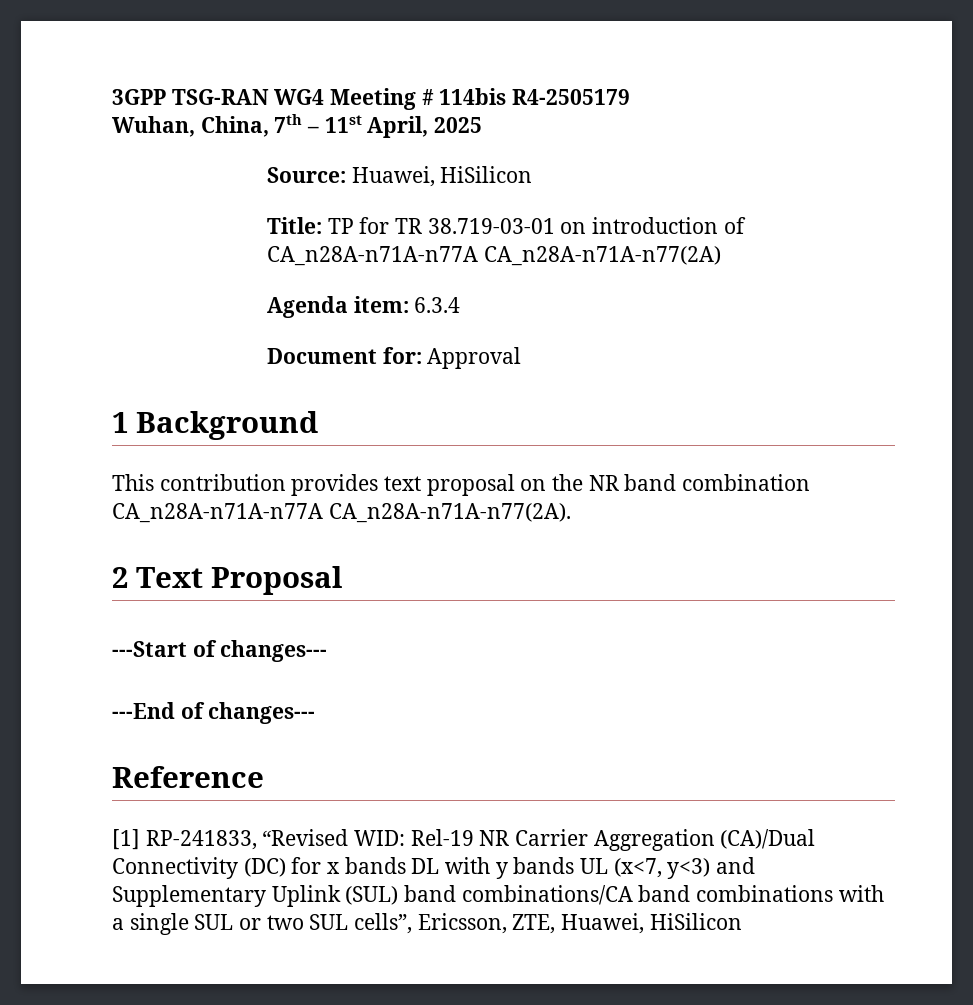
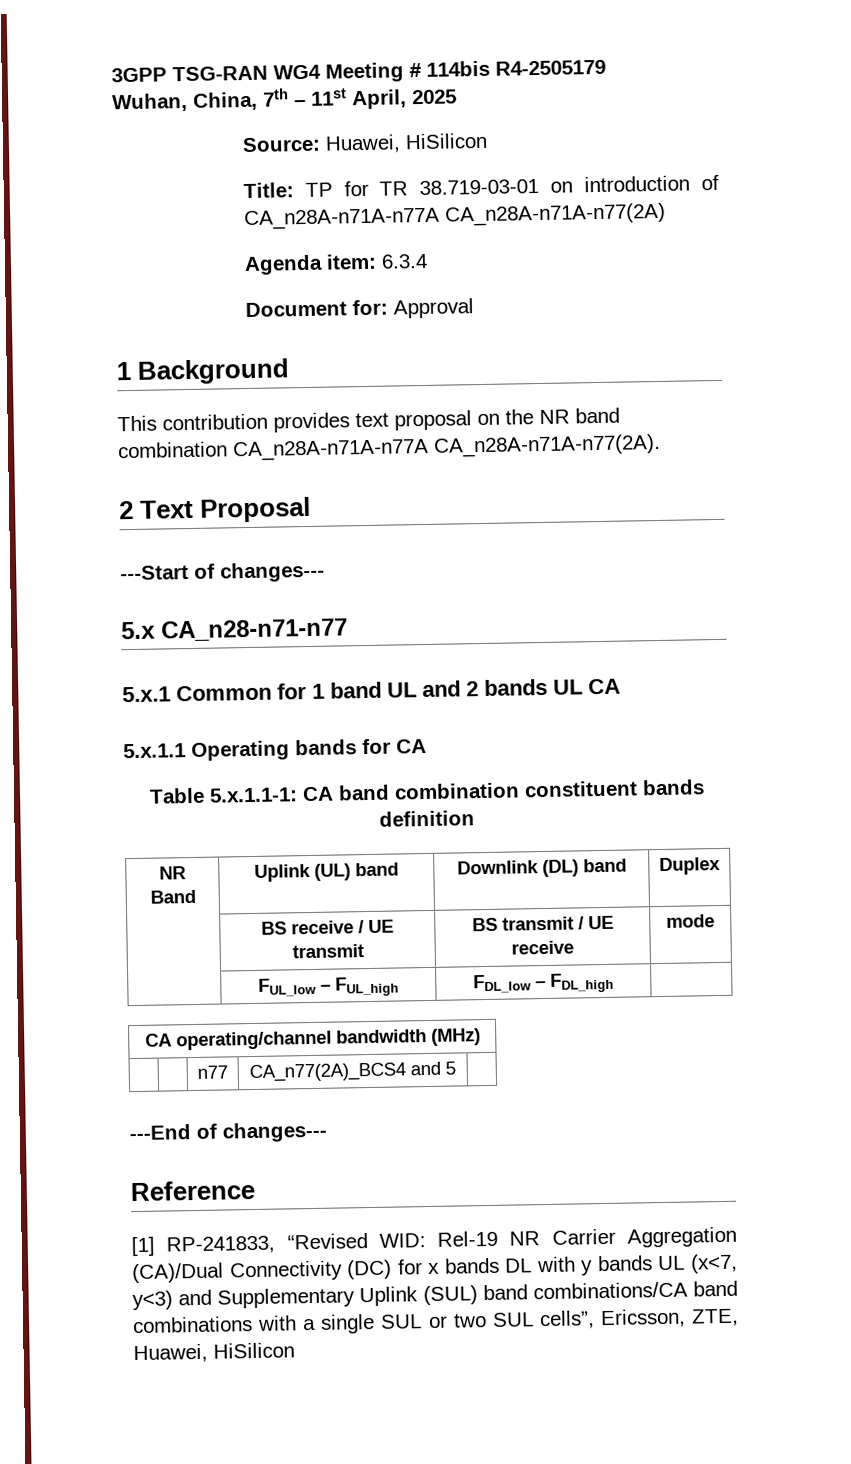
+ 5.x CA_n28-n71-n77
+ 5.x.1 Common for 1 band UL and 2 bands UL CA
+ 5.x.1.1 Operating bands for CA
+ Table 5.x.1.1-1: CA band combination constituent bands definition
+ NR Band | Uplink (UL) band | Downlink (DL) band | Duplex
+ | BS receive / UE transmit | BS transmit / UE receive | mode
+ | FUL_low – FUL_high | FDL_low – FDL_high |
+ CA operating/channel bandwidth (MHz)
+ | | n77 | CA_n77(2A)_BCS4 and 5 |

